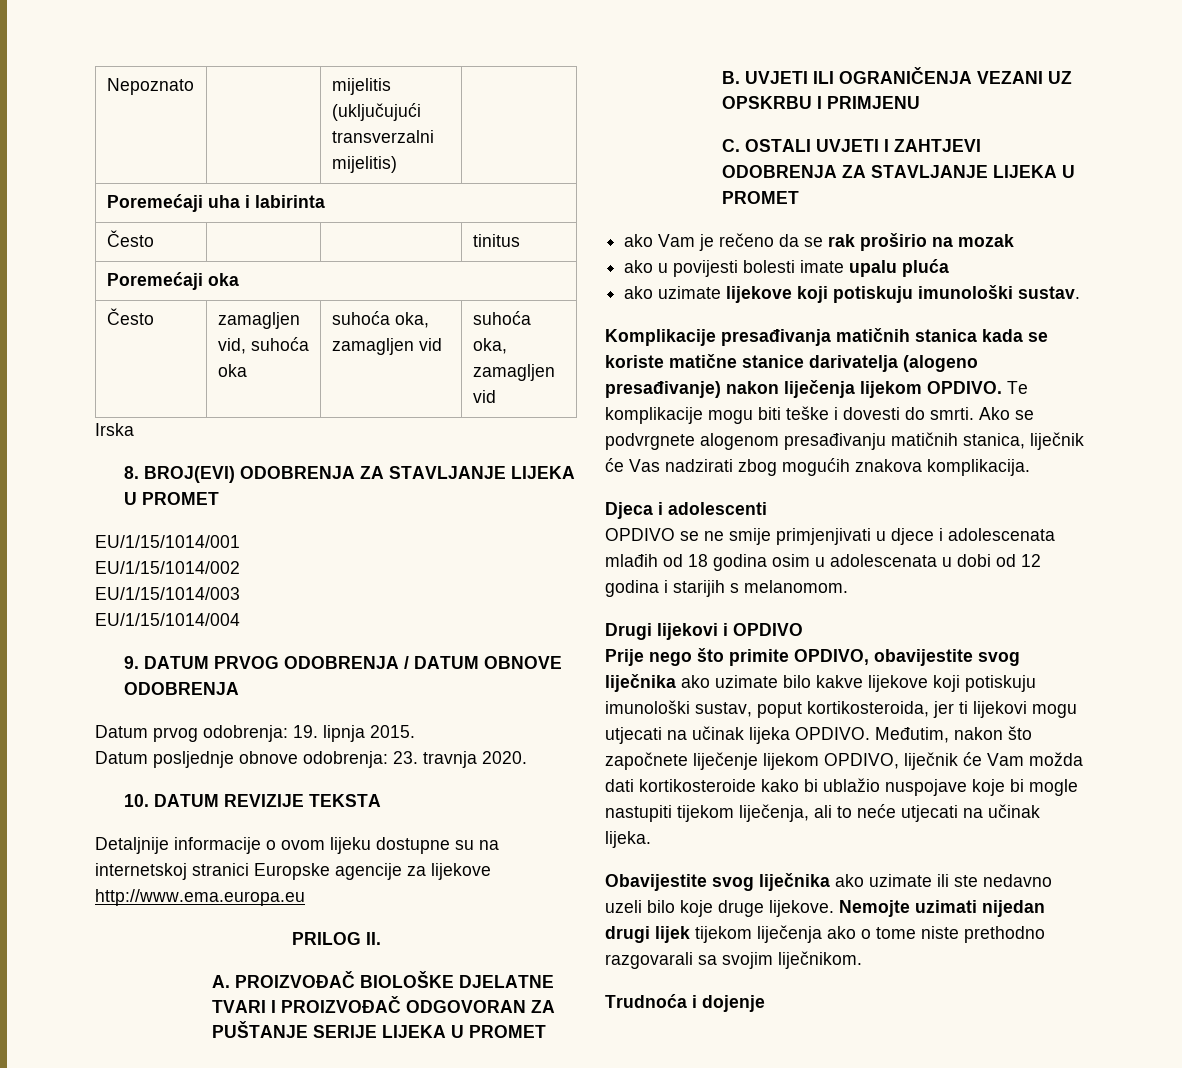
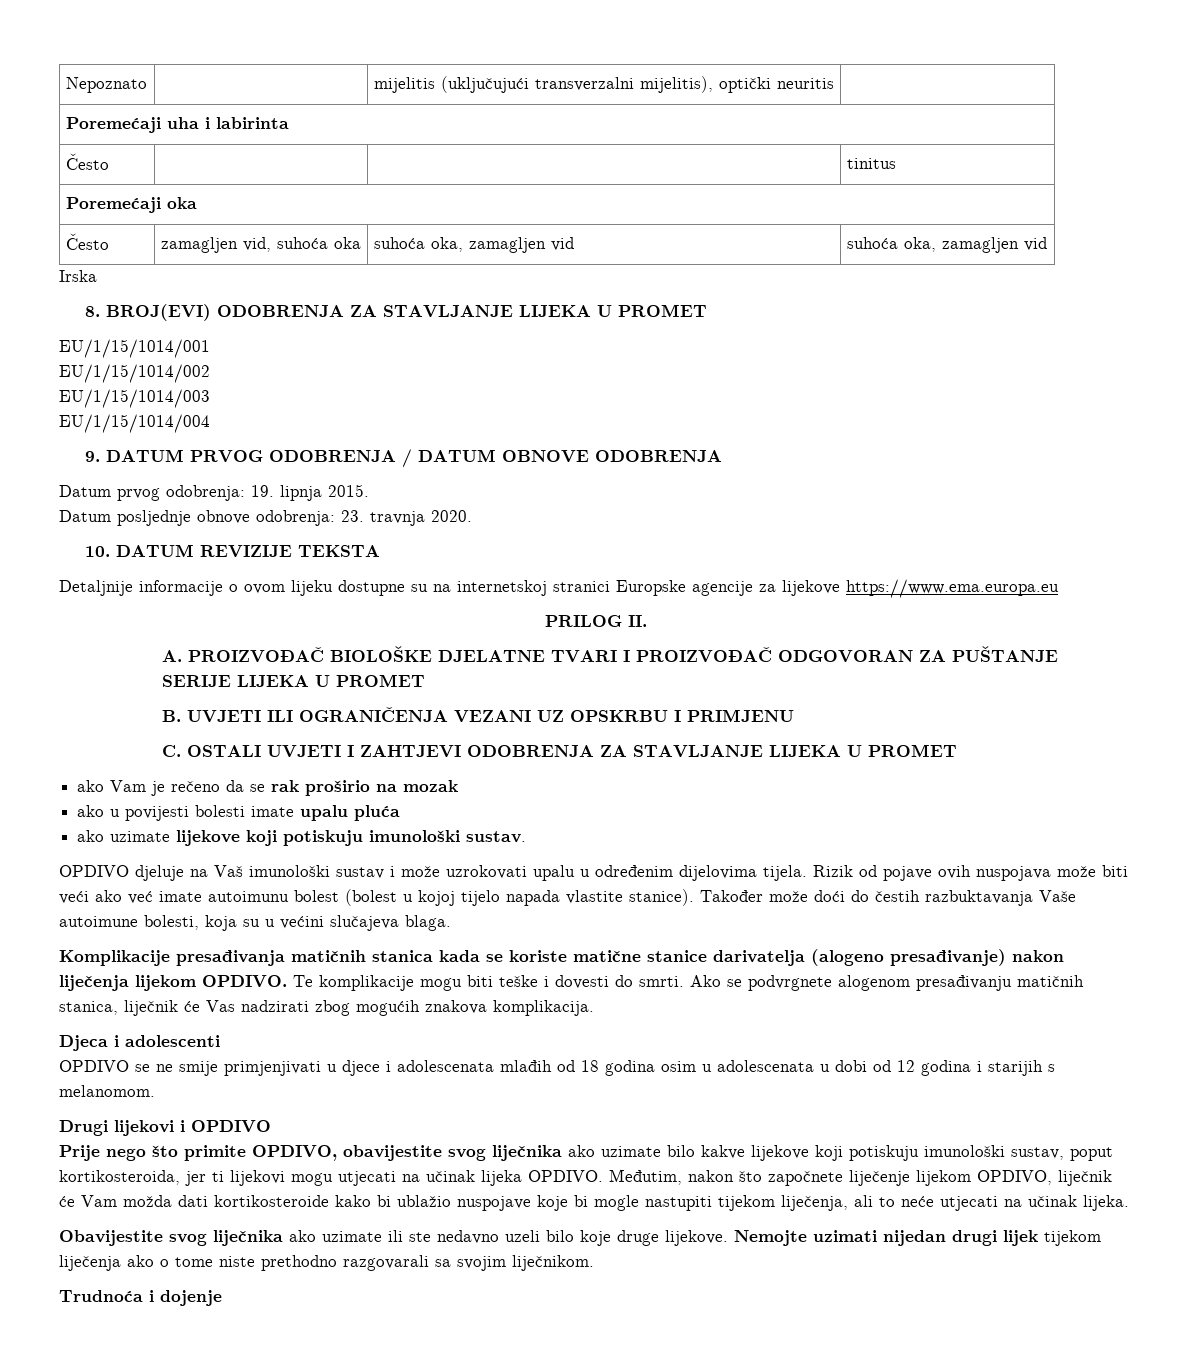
- Nepoznato | | mijelitis (uključujući transverzalni mijelitis) |
+ Nepoznato | | mijelitis (uključujući transverzalni mijelitis), optički neuritis |
- Detaljnije informacije o ovom lijeku dostupne su na internetskoj stranici Europske agencije za lijekove http://www.ema.europa.eu
+ Detaljnije informacije o ovom lijeku dostupne su na internetskoj stranici Europske agencije za lijekove https://www.ema.europa.eu
+ OPDIVO djeluje na Vaš imunološki sustav i može uzrokovati upalu u određenim dijelovima tijela. Rizik od pojave ovih nuspojava može biti veći ako već imate autoimunu bolest (bolest u kojoj tijelo napada vlastite stanice). Također može doći do čestih razbuktavanja Vaše autoimune bolesti, koja su u većini slučajeva blaga.

